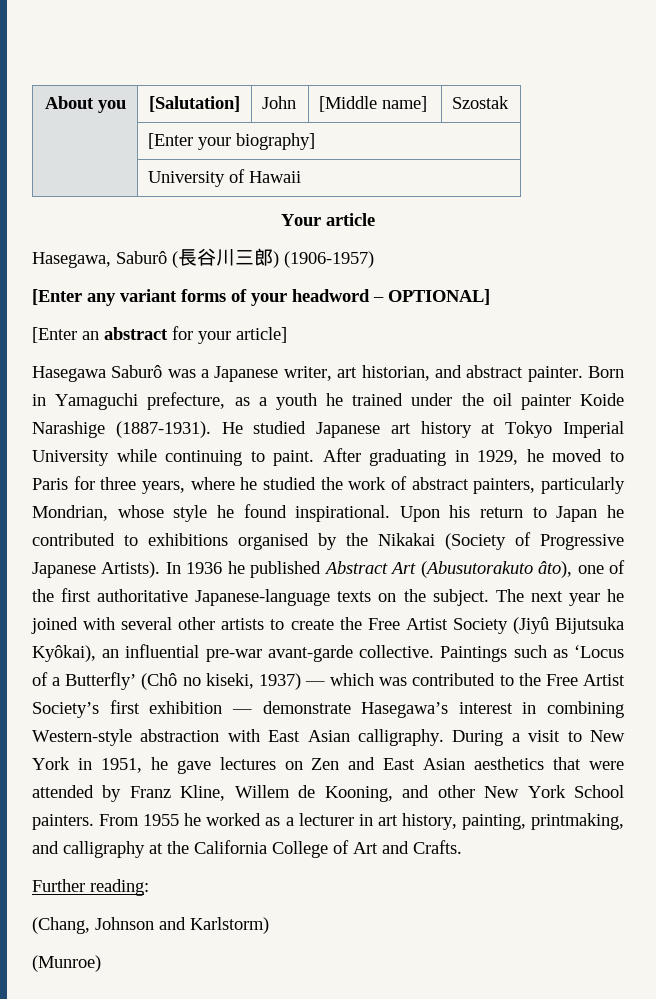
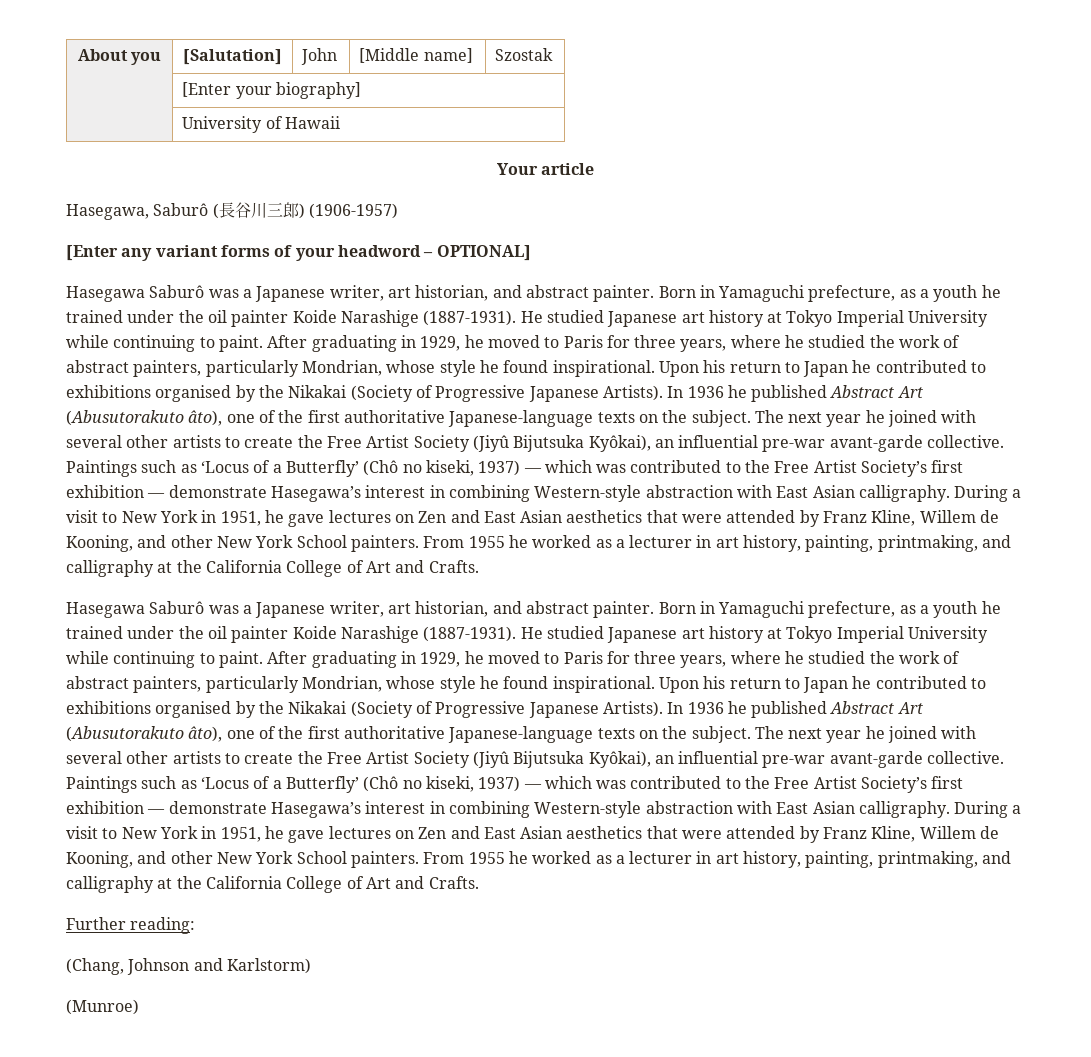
  [Enter any variant forms of your headword – OPTIONAL]
- [Enter an abstract for your article]
+ Hasegawa Saburô was a Japanese writer, art historian, and abstract painter. Born in Yamaguchi prefecture, as a youth he trained under the oil painter Koide Narashige (1887-1931). He studied Japanese art history at Tokyo Imperial University while continuing to paint. After graduating in 1929, he moved to Paris for three years, where he studied the work of abstract painters, particularly Mondrian, whose style he found inspirational. Upon his return to Japan he contributed to exhibitions organised by the Nikakai (Society of Progressive Japanese Artists). In 1936 he published Abstract Art (Abusutorakuto âto), one of the first authoritative Japanese-language texts on the subject. The next year he joined with several other artists to create the Free Artist Society (Jiyû Bijutsuka Kyôkai), an influential pre-war avant-garde collective. Paintings such as ‘Locus of a Butterfly’ (Chô no kiseki, 1937) — which was contributed to the Free Artist Society’s first exhibition — demonstrate Hasegawa’s interest in combining Western-style abstraction with East Asian calligraphy. During a visit to New York in 1951, he gave lectures on Zen and East Asian aesthetics that were attended by Franz Kline, Willem de Kooning, and other New York School painters. From 1955 he worked as a lecturer in art history, painting, printmaking, and calligraphy at the California College of Art and Crafts.

